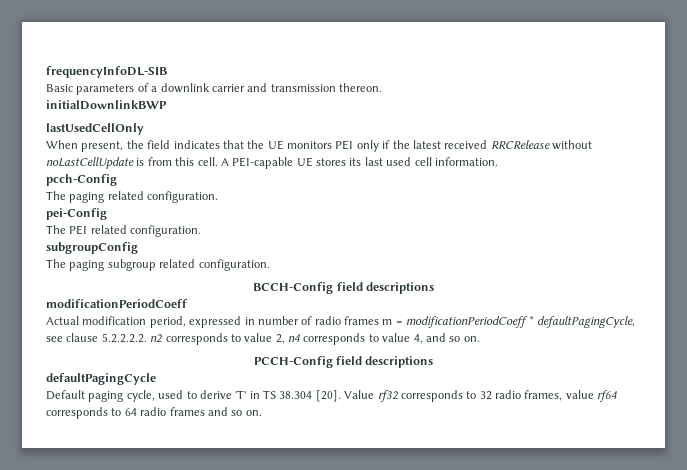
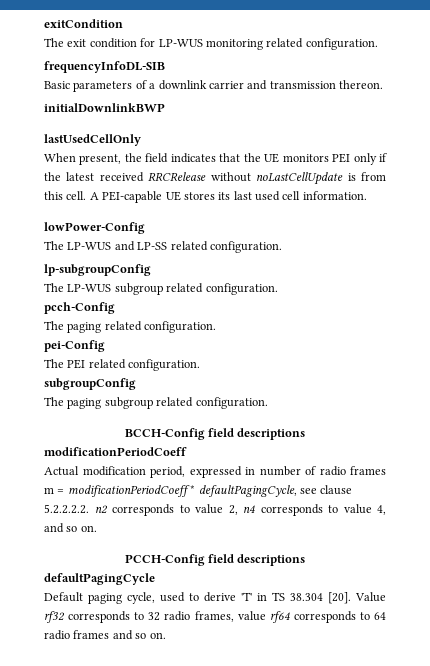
+ exitCondition
+ The exit condition for LP-WUS monitoring related configuration.
+ lowPower-Config
+ The LP-WUS and LP-SS related configuration.
+ lp-subgroupConfig
+ The LP-WUS subgroup related configuration.

